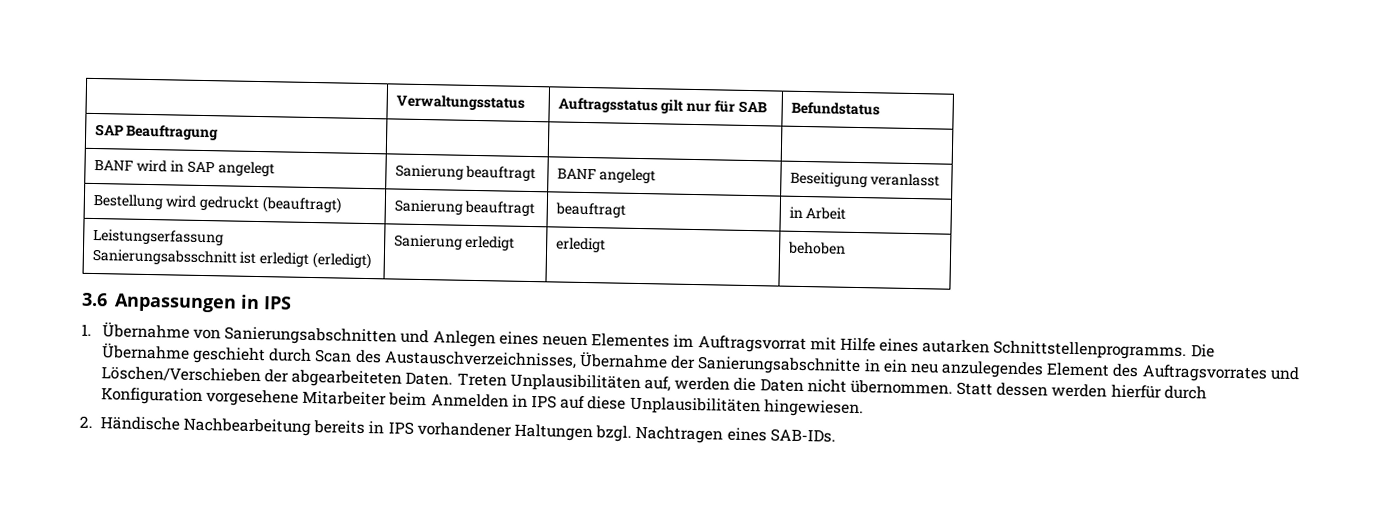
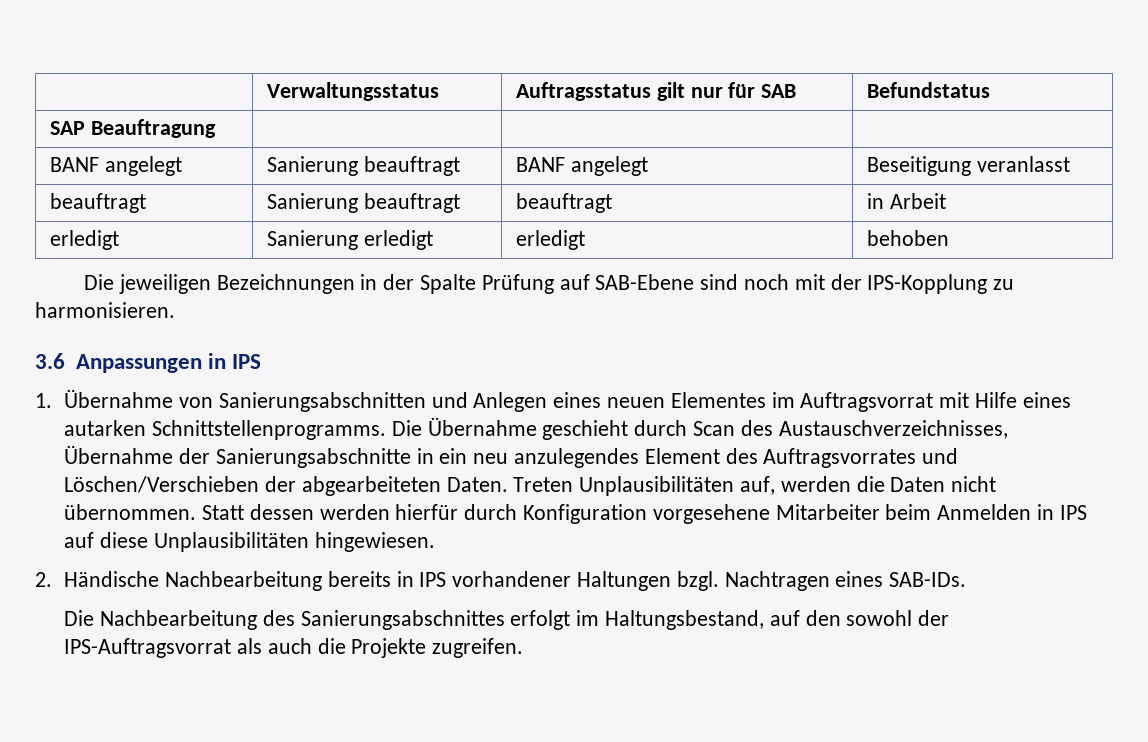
- BANF wird in SAP angelegt | Sanierung beauftragt | BANF angelegt | Beseitigung veranlasst
+ BANF angelegt | Sanierung beauftragt | BANF angelegt | Beseitigung veranlasst
- Bestellung wird gedruckt (beauftragt) | Sanierung beauftragt | beauftragt | in Arbeit
+ beauftragt | Sanierung beauftragt | beauftragt | in Arbeit
- Leistungserfassung
- Sanierungsabsschnitt ist erledigt (erledigt) | Sanierung erledigt | erledigt | behoben
+ erledigt | Sanierung erledigt | erledigt | behoben
+ Die jeweiligen Bezeichnungen in der Spalte Prüfung auf SAB-Ebene sind noch mit der IPS-Kopplung zu harmonisieren.
+ Die Nachbearbeitung des Sanierungsabschnittes erfolgt im Haltungsbestand, auf den sowohl der IPS-Auftragsvorrat als auch die Projekte zugreifen.

